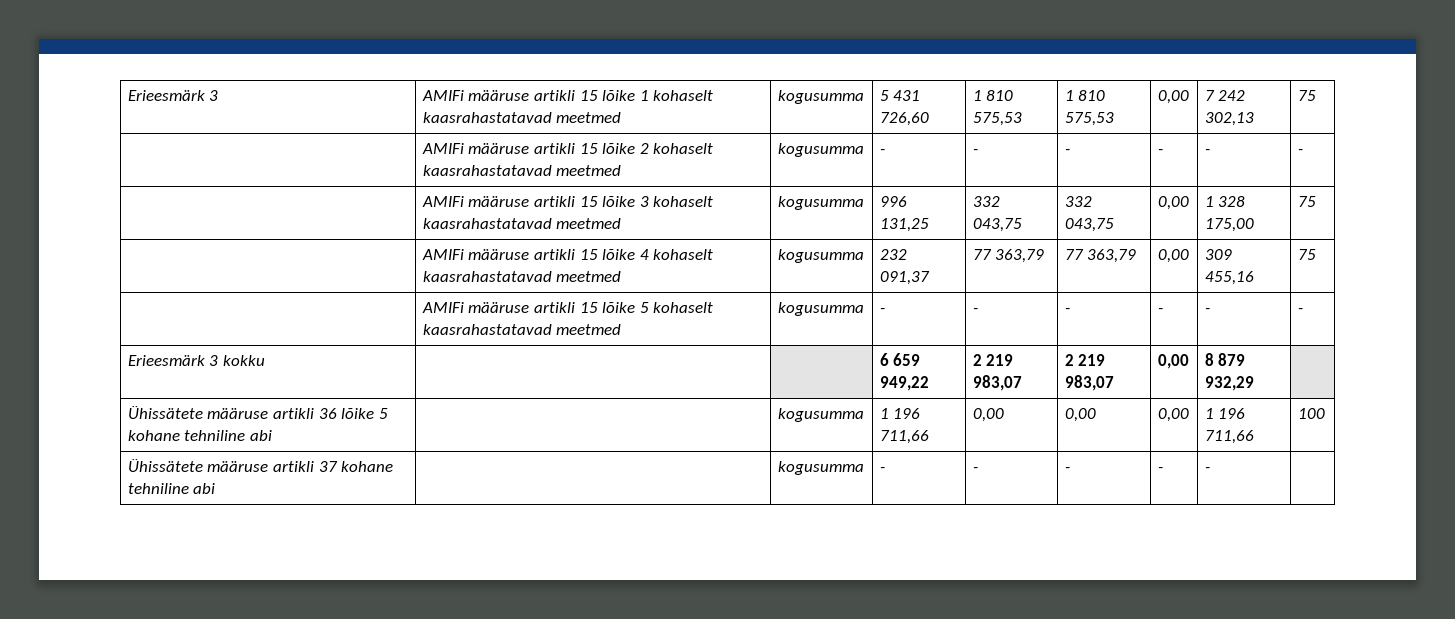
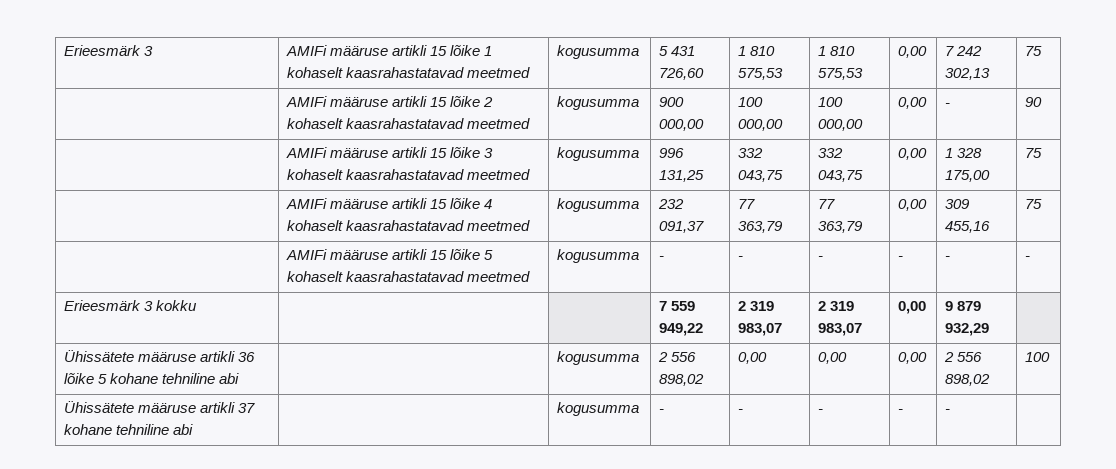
- | AMIFi määruse artikli 15 lõike 2 kohaselt kaasrahastatavad meetmed | kogusumma | - | - | - | - | - | -
+ | AMIFi määruse artikli 15 lõike 2 kohaselt kaasrahastatavad meetmed | kogusumma | 900 000,00 | 100 000,00 | 100 000,00 | 0,00 | - | 90
- Erieesmärk 3 kokku | | | 6 659 949,22 | 2 219 983,07 | 2 219 983,07 | 0,00 | 8 879 932,29 |
+ Erieesmärk 3 kokku | | | 7 559 949,22 | 2 319 983,07 | 2 319 983,07 | 0,00 | 9 879 932,29 |
- Ühissätete määruse artikli 36 lõike 5 kohane tehniline abi | | kogusumma | 1 196 711,66 | 0,00 | 0,00 | 0,00 | 1 196 711,66 | 100
+ Ühissätete määruse artikli 36 lõike 5 kohane tehniline abi | | kogusumma | 2 556 898,02 | 0,00 | 0,00 | 0,00 | 2 556 898,02 | 100

